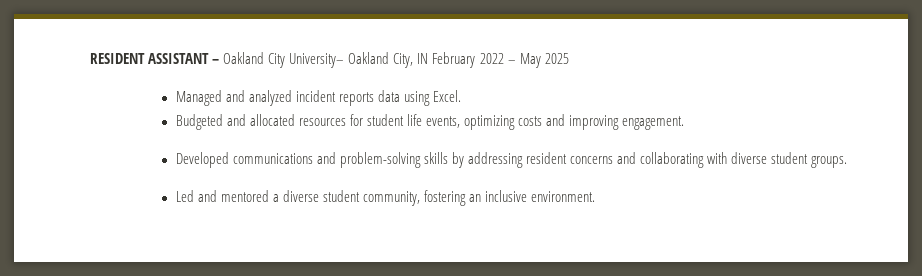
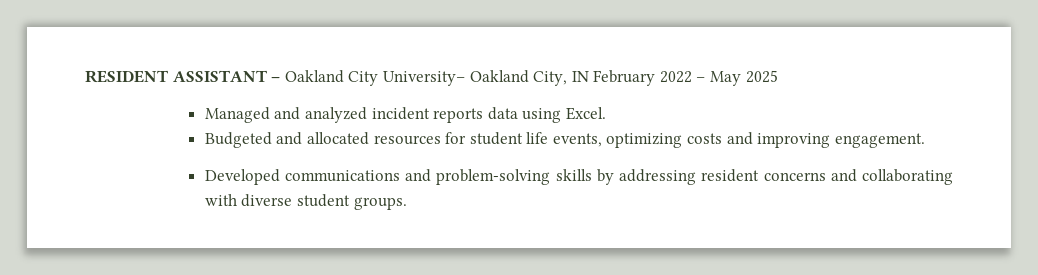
- Led and mentored a diverse student community, fostering an inclusive environment.

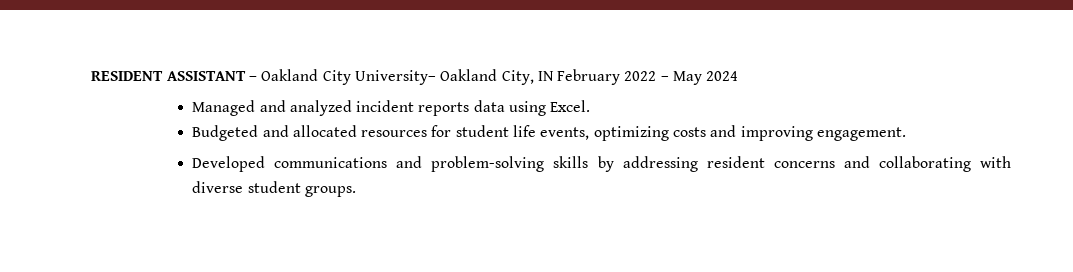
- RESIDENT ASSISTANT – Oakland City University– Oakland City, IN February 2022 – May 2025
+ RESIDENT ASSISTANT – Oakland City University– Oakland City, IN February 2022 – May 2024

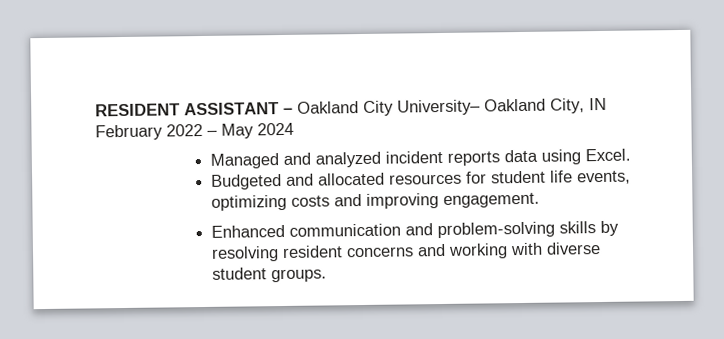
- Developed communications and problem-solving skills by addressing resident concerns and collaborating with diverse student groups.
+ Enhanced communication and problem-solving skills by resolving resident concerns and working with diverse student groups.

